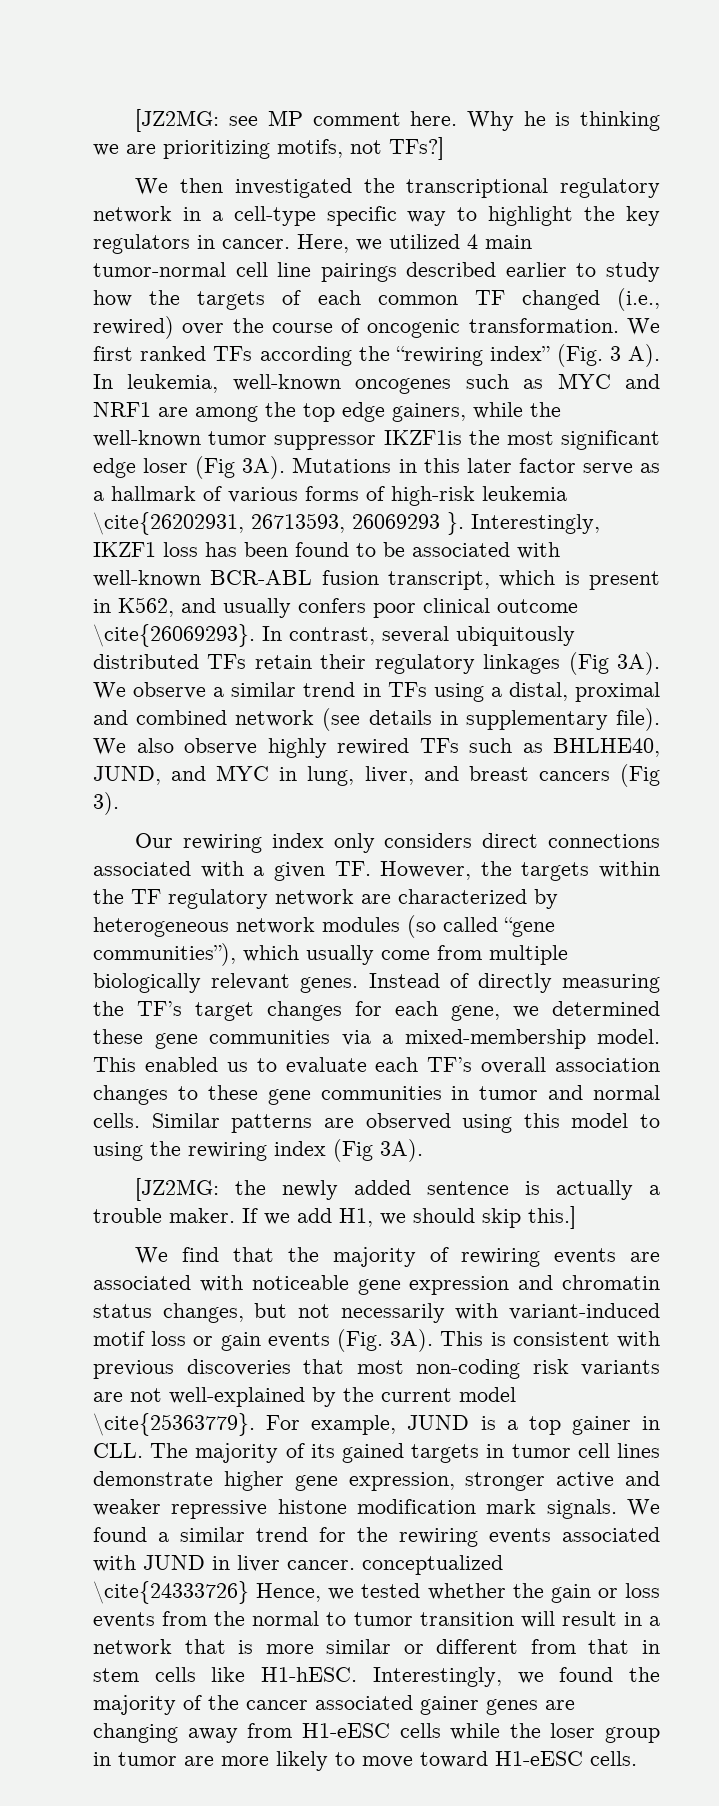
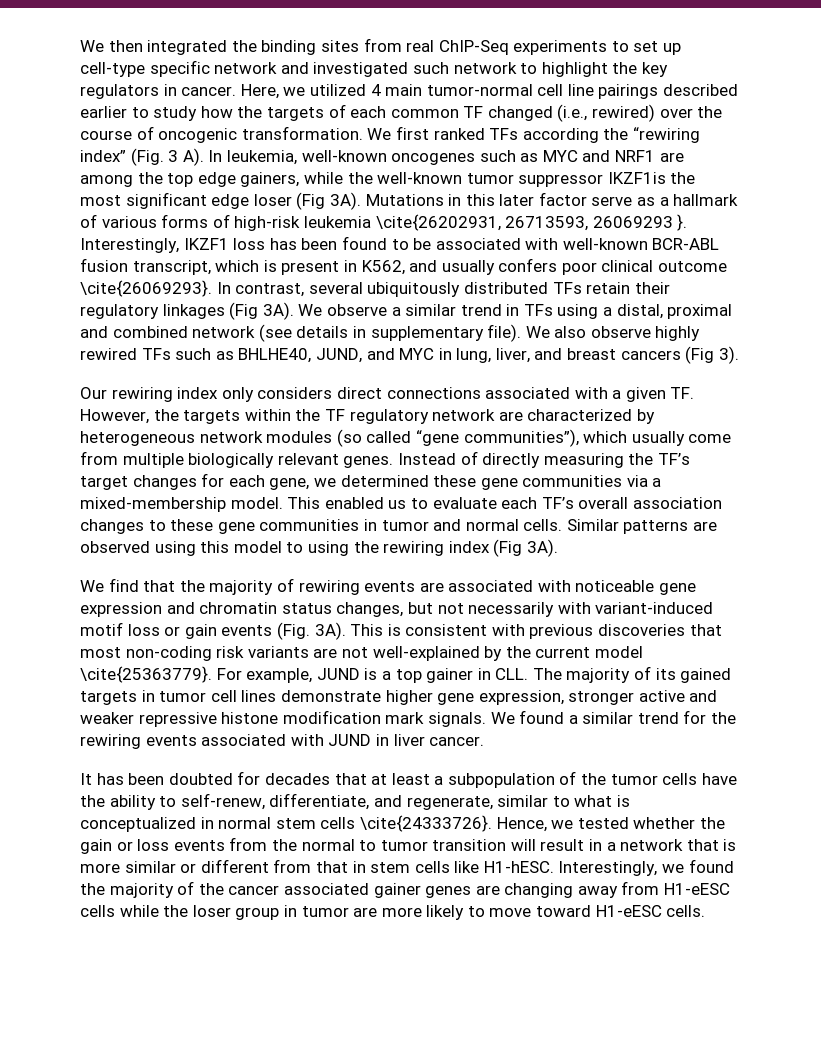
- [JZ2MG: see MP comment here. Why he is thinking we are prioritizing motifs, not TFs?]
- We then investigated the transcriptional regulatory network in a cell-type specific way to highlight the key regulators in cancer.
+ We then integrated the binding sites from real ChIP-Seq experiments to set up cell-type specific network and investigated such network to highlight the key regulators in cancer.
- [JZ2MG: the newly added sentence is actually a trouble maker. If we add H1, we should skip this.]
- We found a similar trend for the rewiring events associated with JUND in liver cancer. conceptualized \cite{24333726} Hence, we tested whether the gain or loss events from the normal to tumor transition will result in a network that is more similar or different from that in stem cells like H1-hESC.
+ We found a similar trend for the rewiring events associated with JUND in liver cancer.
+ It has been doubted for decades that at least a subpopulation of the tumor cells have the ability to self-renew, differentiate, and regenerate, similar to what is conceptualized in normal stem cells \cite{24333726}. Hence, we tested whether the gain or loss events from the normal to tumor transition will result in a network that is more similar or different from that in stem cells like H1-hESC.

